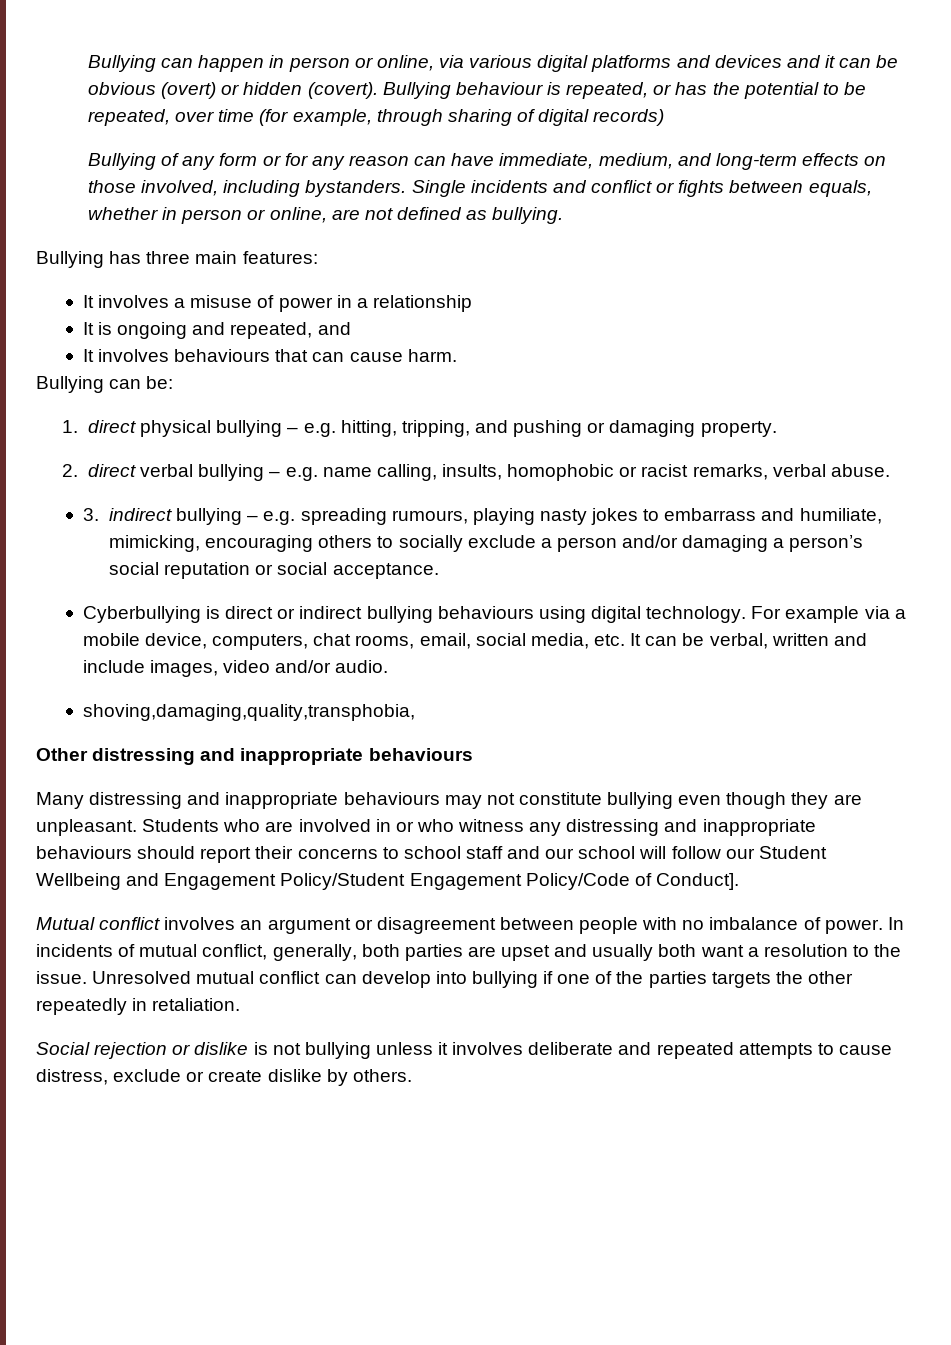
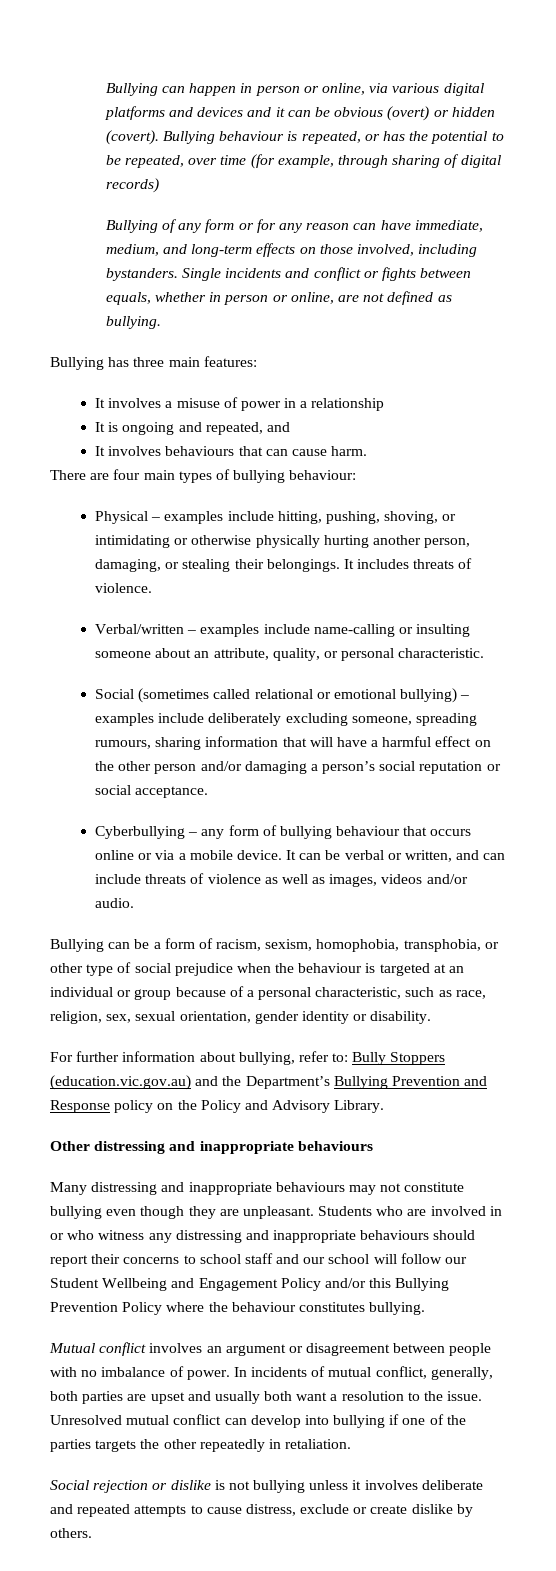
- Bullying can be:
- 1. direct physical bullying – e.g. hitting, tripping, and pushing or damaging property.
- 2. direct verbal bullying – e.g. name calling, insults, homophobic or racist remarks, verbal abuse.
- 3. indirect bullying – e.g. spreading rumours, playing nasty jokes to embarrass and humiliate, mimicking, encouraging others to socially exclude a person and/or damaging a person’s social reputation or social acceptance.
+ There are four main types of bullying behaviour:
+ Physical – examples include hitting, pushing, shoving, or intimidating or otherwise physically hurting another person, damaging, or stealing their belongings. It includes threats of violence.
+ Verbal/written – examples include name-calling or insulting someone about an attribute, quality, or personal characteristic.
+ Social (sometimes called relational or emotional bullying) – examples include deliberately excluding someone, spreading rumours, sharing information that will have a harmful effect on the other person and/or damaging a person’s social reputation or social acceptance.
- Cyberbullying is direct or indirect bullying behaviours using digital technology. For example via a mobile device, computers, chat rooms, email, social media, etc. It can be verbal, written and include images, video and/or audio.
- shoving,damaging,quality,transphobia,
+ Cyberbullying – any form of bullying behaviour that occurs online or via a mobile device. It can be verbal or written, and can include threats of violence as well as images, videos and/or audio.
+ Bullying can be a form of racism, sexism, homophobia, transphobia, or other type of social prejudice when the behaviour is targeted at an individual or group because of a personal characteristic, such as race, religion, sex, sexual orientation, gender identity or disability.
+ For further information about bullying, refer to: Bully Stoppers (education.vic.gov.au) and the Department’s Bullying Prevention and Response policy on the Policy and Advisory Library.
- Students who are involved in or who witness any distressing and inappropriate behaviours should report their concerns to school staff and our school will follow our Student Wellbeing and Engagement Policy/Student Engagement Policy/Code of Conduct].
+ Students who are involved in or who witness any distressing and inappropriate behaviours should report their concerns to school staff and our school will follow our Student Wellbeing and Engagement Policy and/or this Bullying Prevention Policy where the behaviour constitutes bullying.

